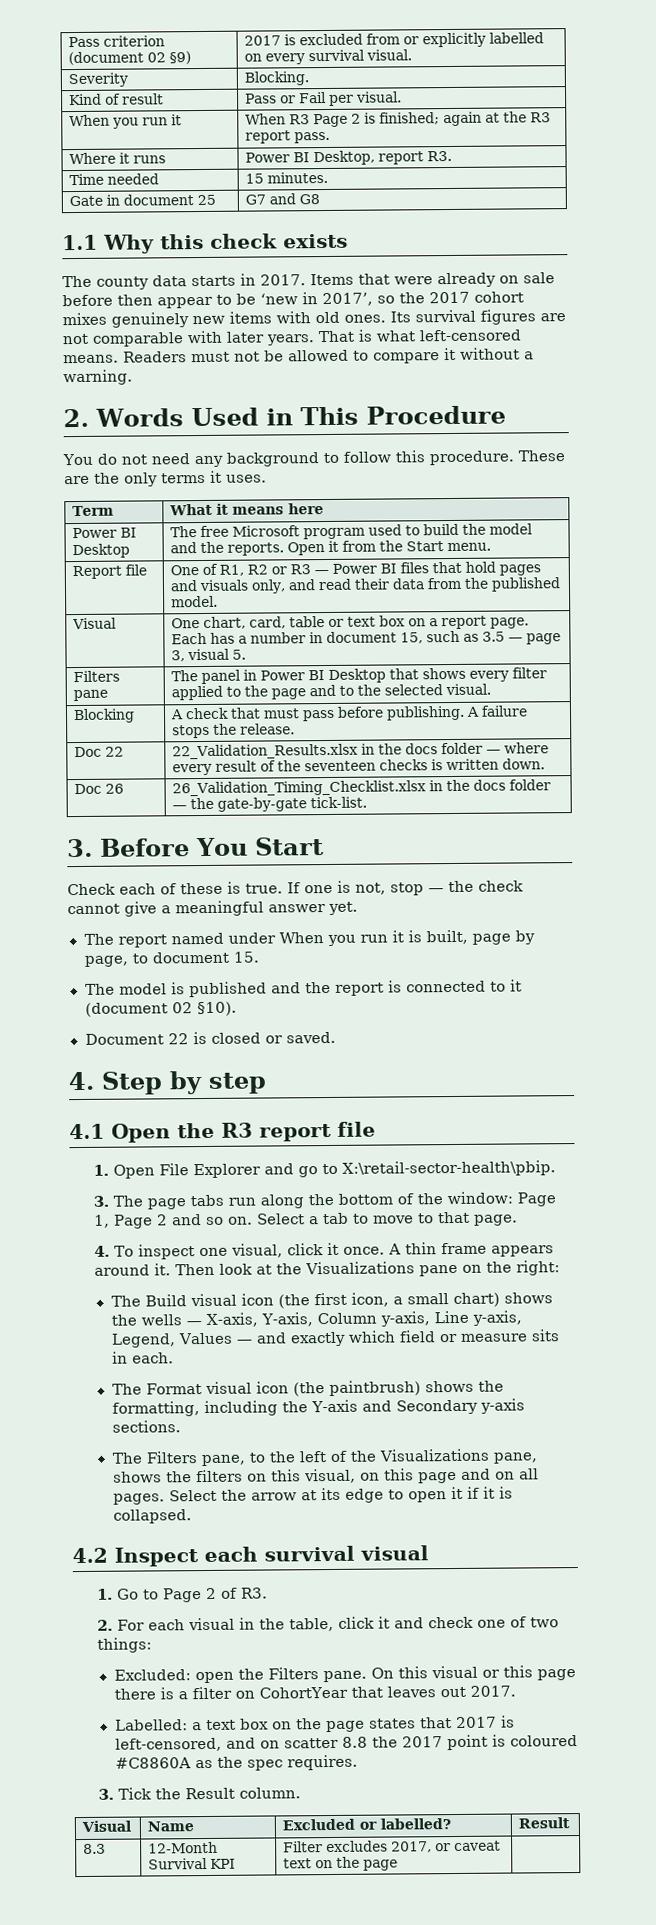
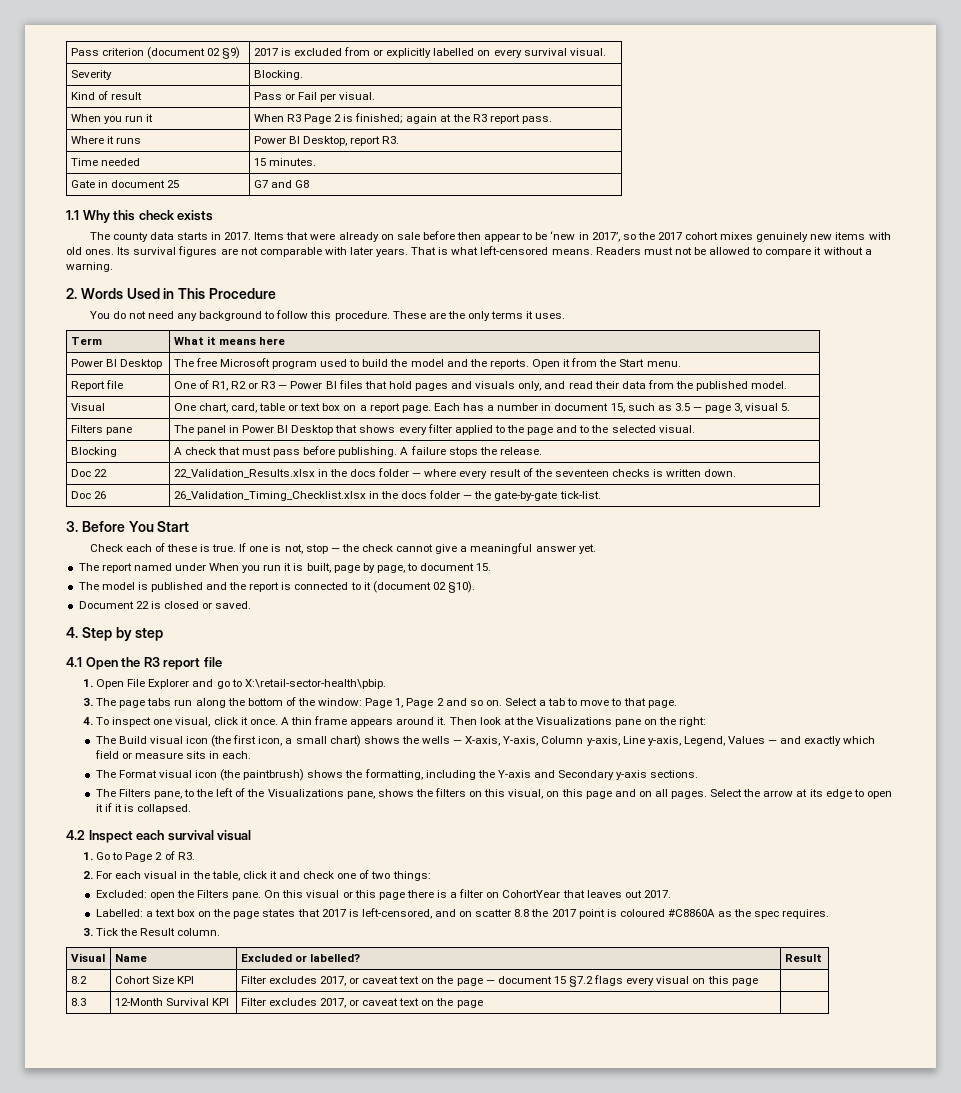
+ 8.2 | Cohort Size KPI | Filter excludes 2017, or caveat text on the page — document 15 §7.2 flags every visual on this page |

